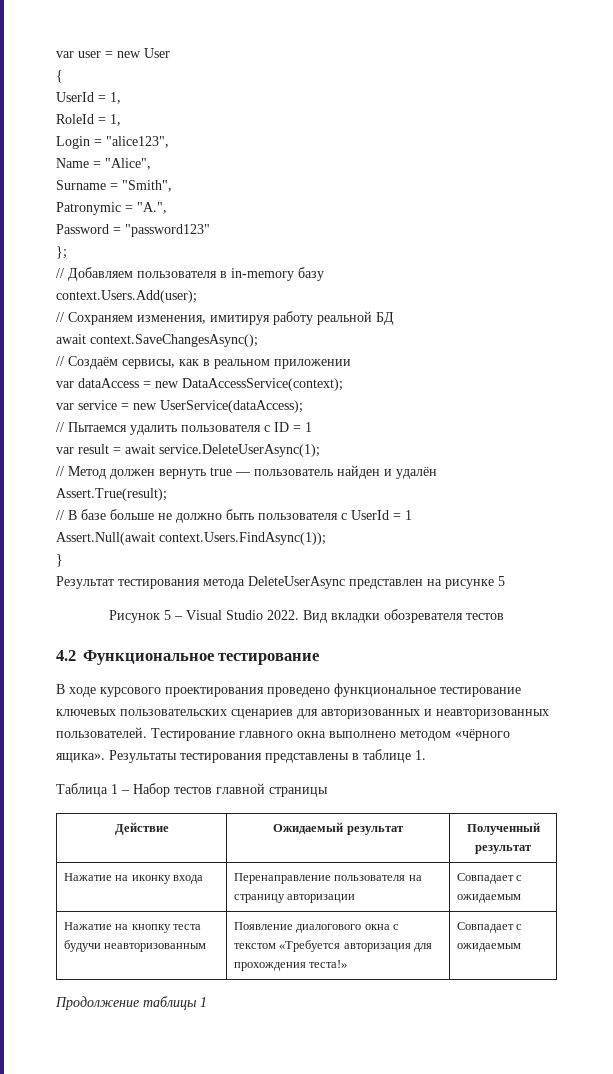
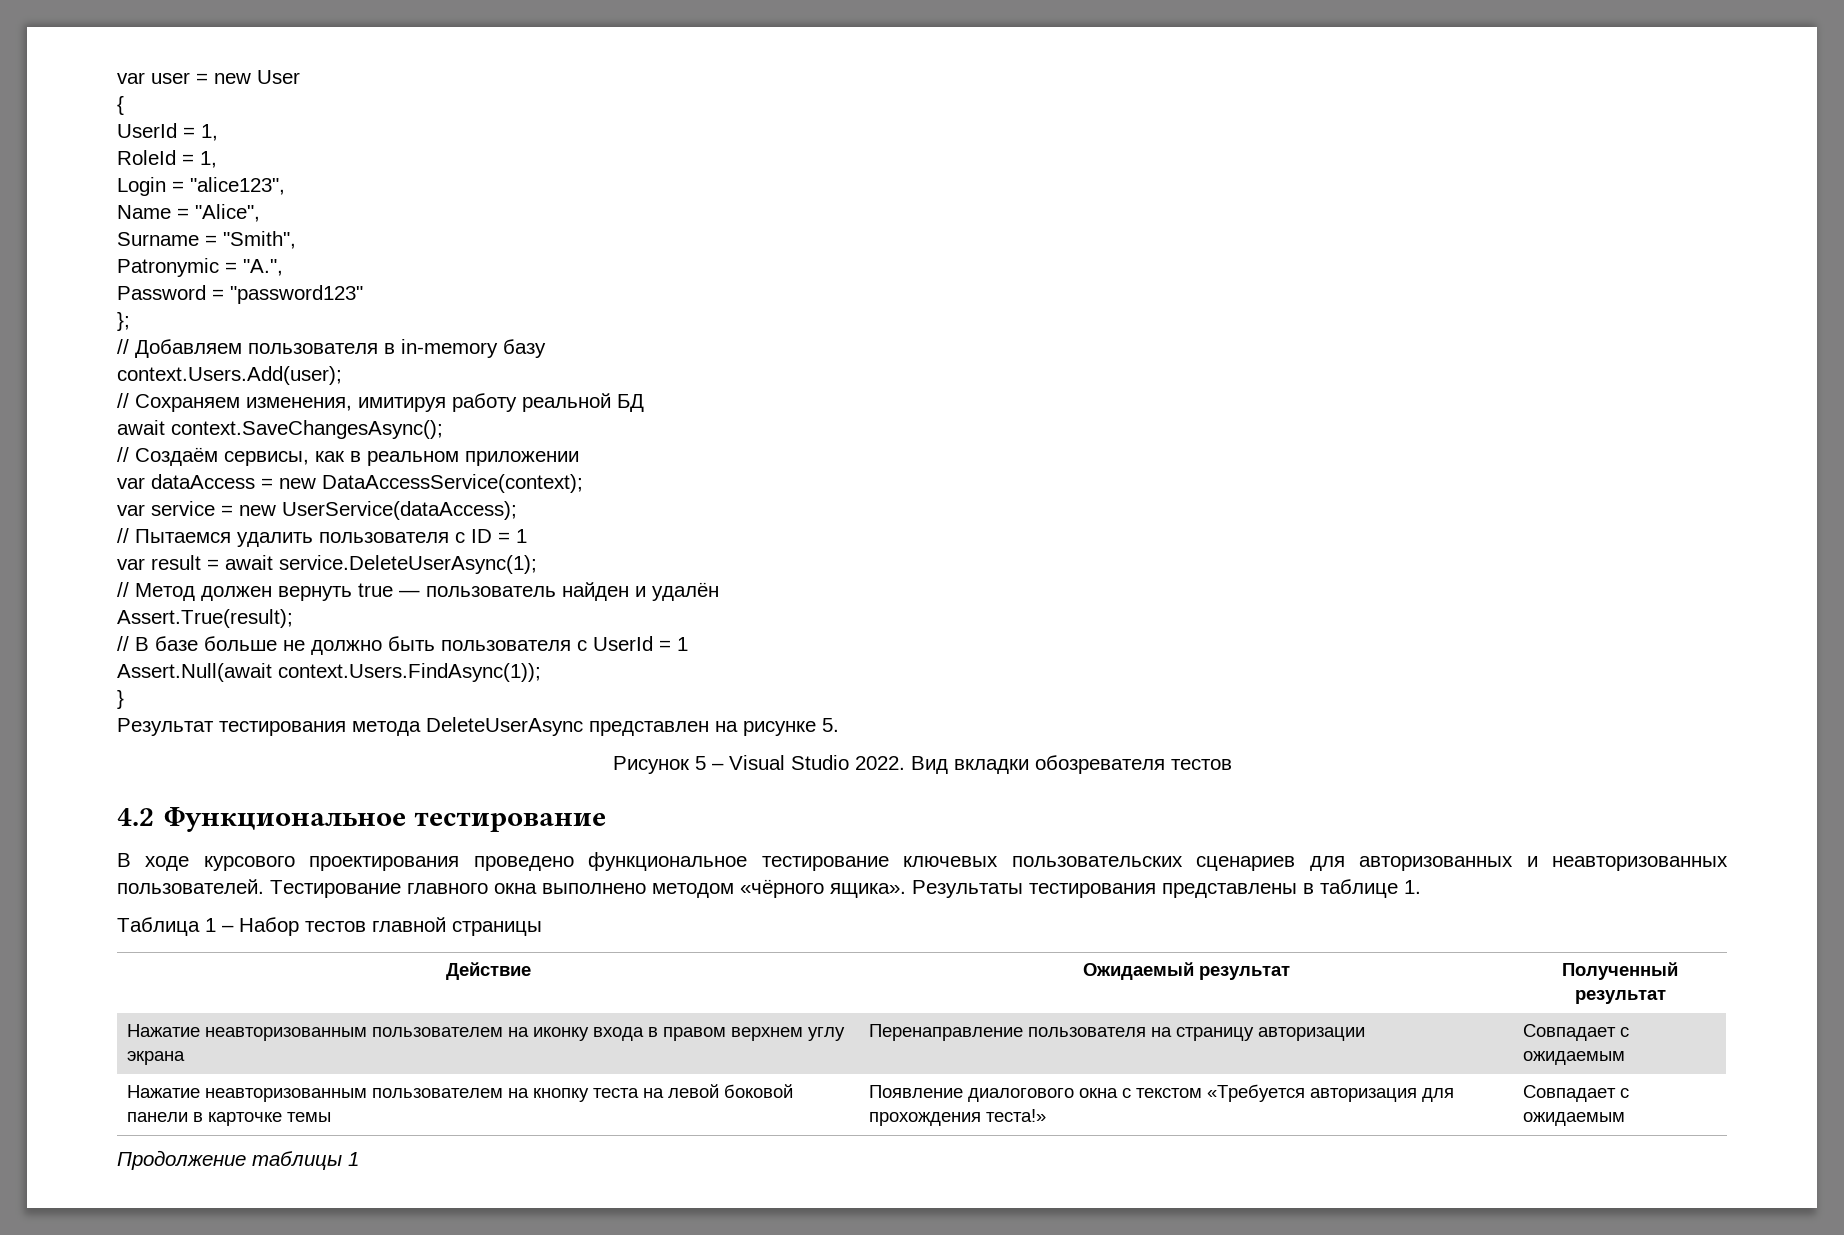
- Результат тестирования метода DeleteUserAsync представлен на рисунке 5
+ Результат тестирования метода DeleteUserAsync представлен на рисунке 5.
- Нажатие на иконку входа | Перенаправление пользователя на страницу авторизации | Совпадает с ожидаемым
+ Нажатие неавторизованным пользователем на иконку входа в правом верхнем углу экрана | Перенаправление пользователя на страницу авторизации | Совпадает с ожидаемым
- Нажатие на кнопку теста будучи неавторизованным | Появление диалогового окна с текстом «Требуется авторизация для прохождения теста!» | Совпадает с ожидаемым
+ Нажатие неавторизованным пользователем на кнопку теста на левой боковой панели в карточке темы | Появление диалогового окна с текстом «Требуется авторизация для прохождения теста!» | Совпадает с ожидаемым

